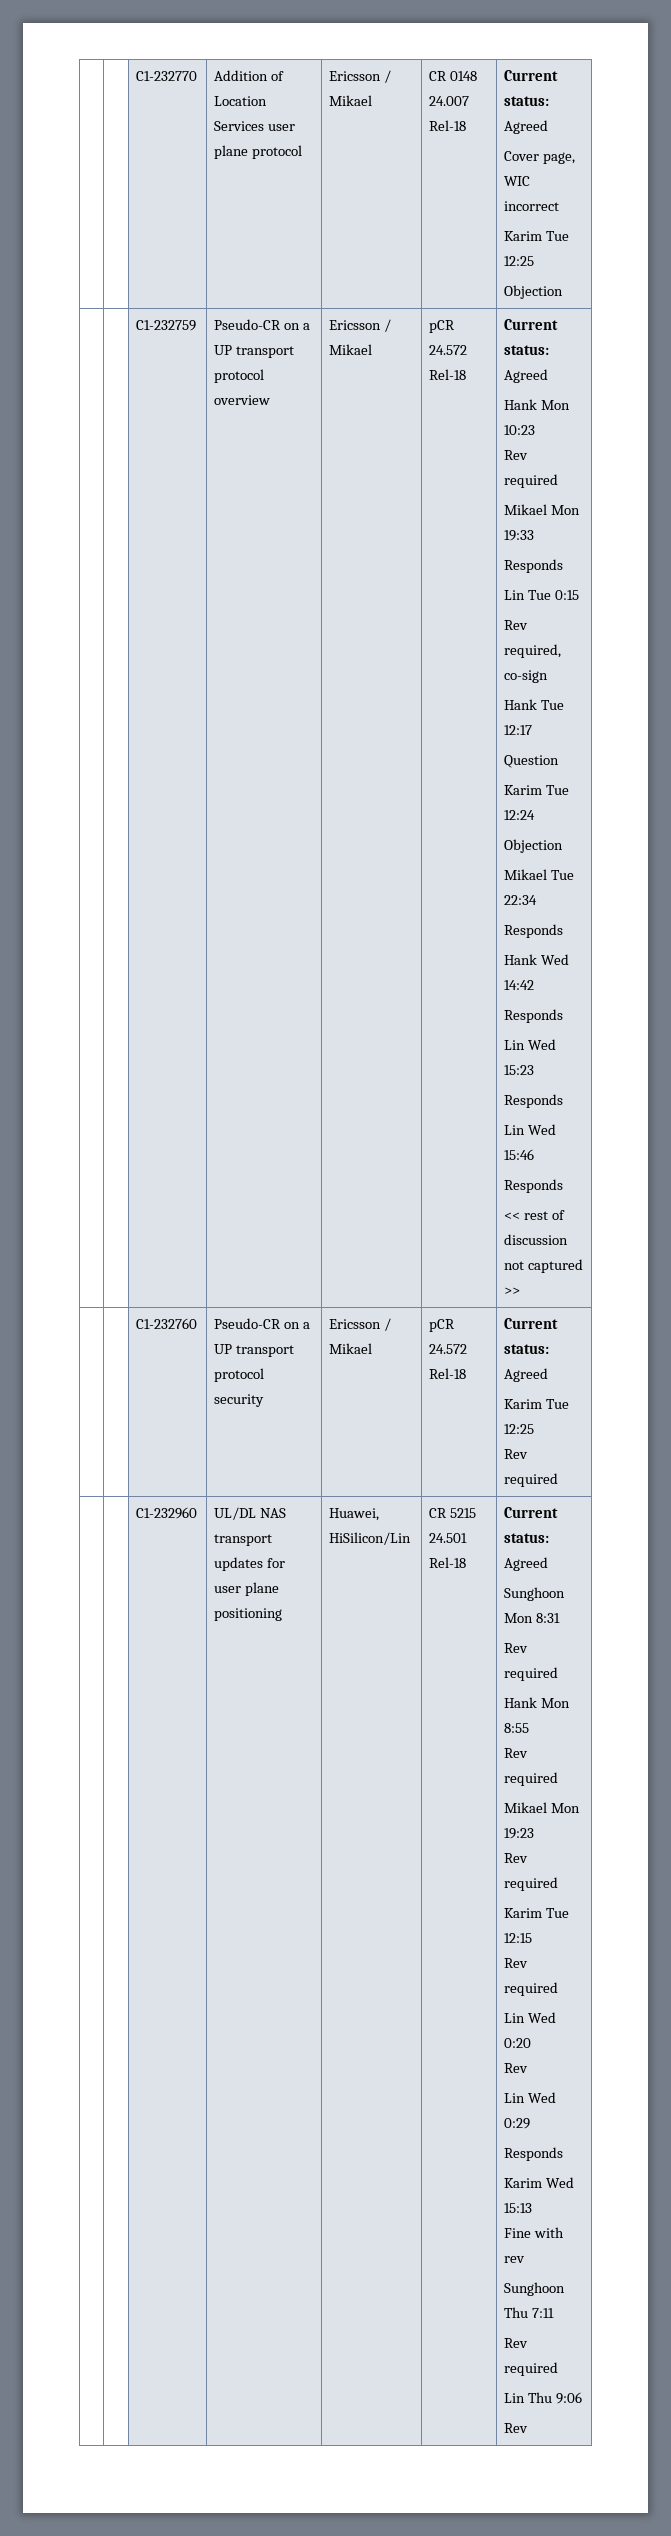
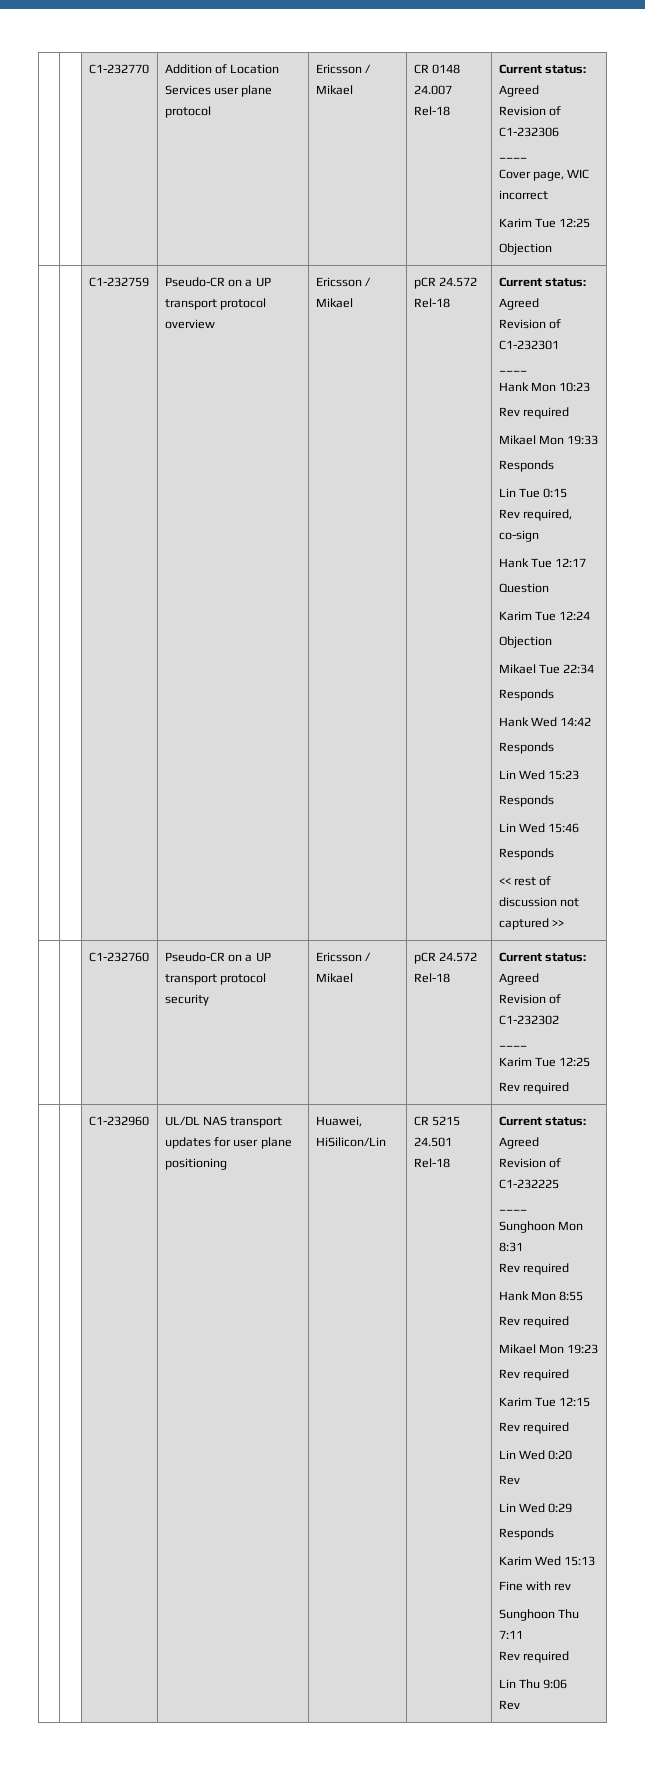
  | | C1-232770 | Addition of Location Services user plane protocol | Ericsson / Mikael | CR 0148 24.007 Rel-18 | Current status: Agreed
+ Revision of C1-232306
+ ____
+ Revision of C1-232301
+ ____
  | | C1-232760 | Pseudo-CR on a UP transport protocol security | Ericsson / Mikael | pCR 24.572 Rel-18 | Current status: Agreed
+ Revision of C1-232302
+ ____
+ Revision of C1-232225
+ ____

